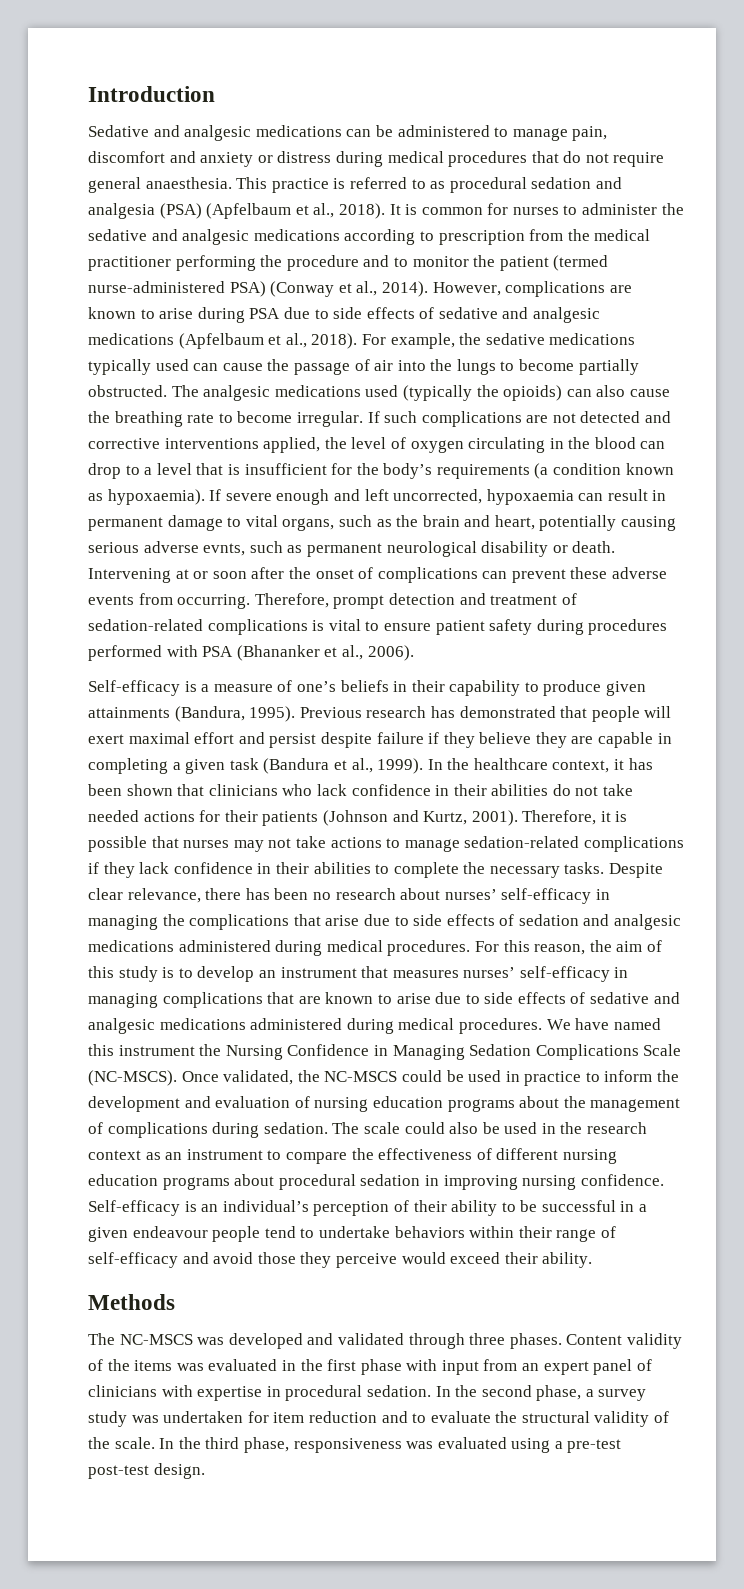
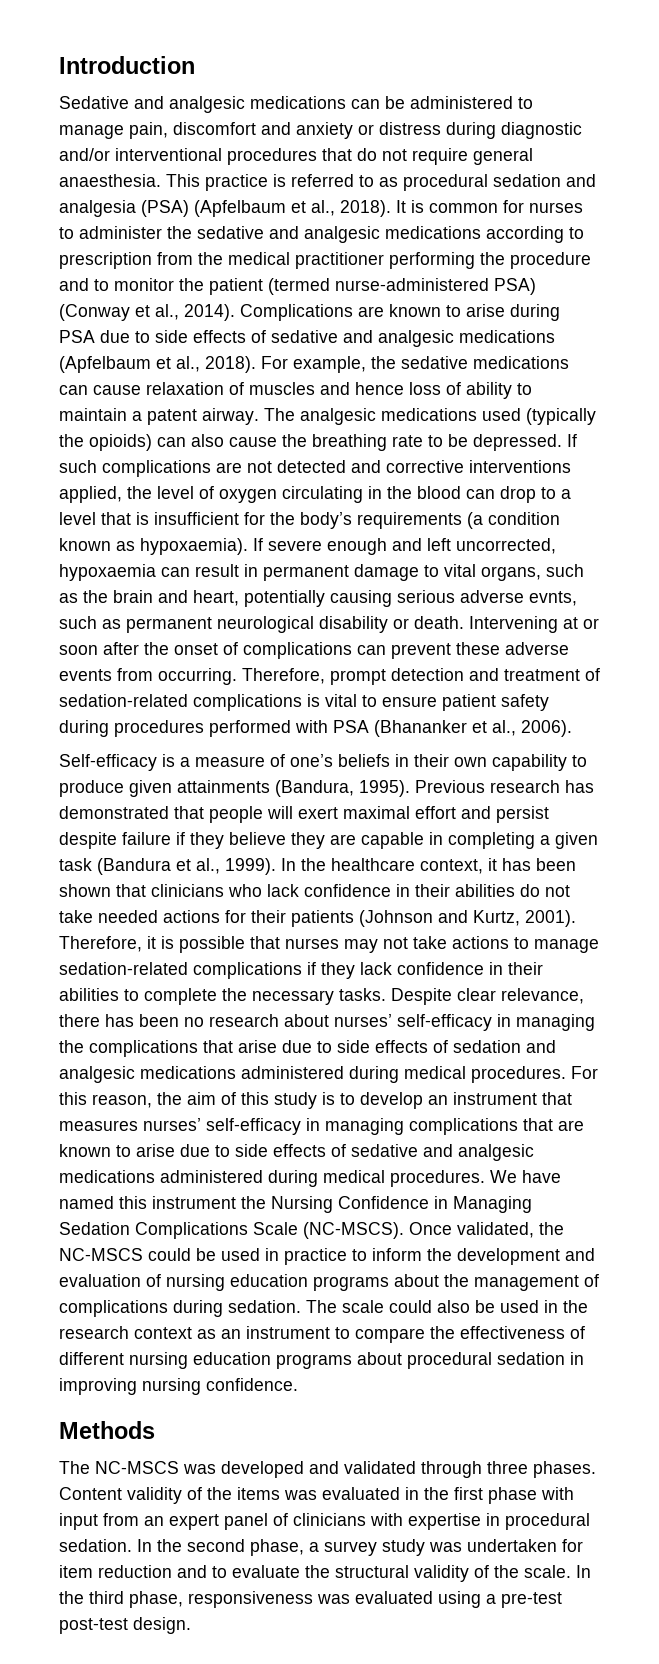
- Sedative and analgesic medications can be administered to manage pain, discomfort and anxiety or distress during medical procedures that do not require general anaesthesia.
+ Sedative and analgesic medications can be administered to manage pain, discomfort and anxiety or distress during diagnostic and/or interventional procedures that do not require general anaesthesia.
- However, complications are known to arise during PSA due to side effects of sedative and analgesic medications (Apfelbaum et al., 2018).
+ Complications are known to arise during PSA due to side effects of sedative and analgesic medications (Apfelbaum et al., 2018).
- For example, the sedative medications typically used can cause the passage of air into the lungs to become partially obstructed.
+ For example, the sedative medications can cause relaxation of muscles and hence loss of ability to maintain a patent airway.
- The analgesic medications used (typically the opioids) can also cause the breathing rate to become irregular.
+ The analgesic medications used (typically the opioids) can also cause the breathing rate to be depressed.
- Self-efficacy is a measure of one’s beliefs in their capability to produce given attainments (Bandura, 1995).
+ Self-efficacy is a measure of one’s beliefs in their own capability to produce given attainments (Bandura, 1995).
- Self-efficacy is an individual’s perception of their ability to be successful in a given endeavour people tend to undertake behaviors within their range of self-efficacy and avoid those they perceive would exceed their ability.

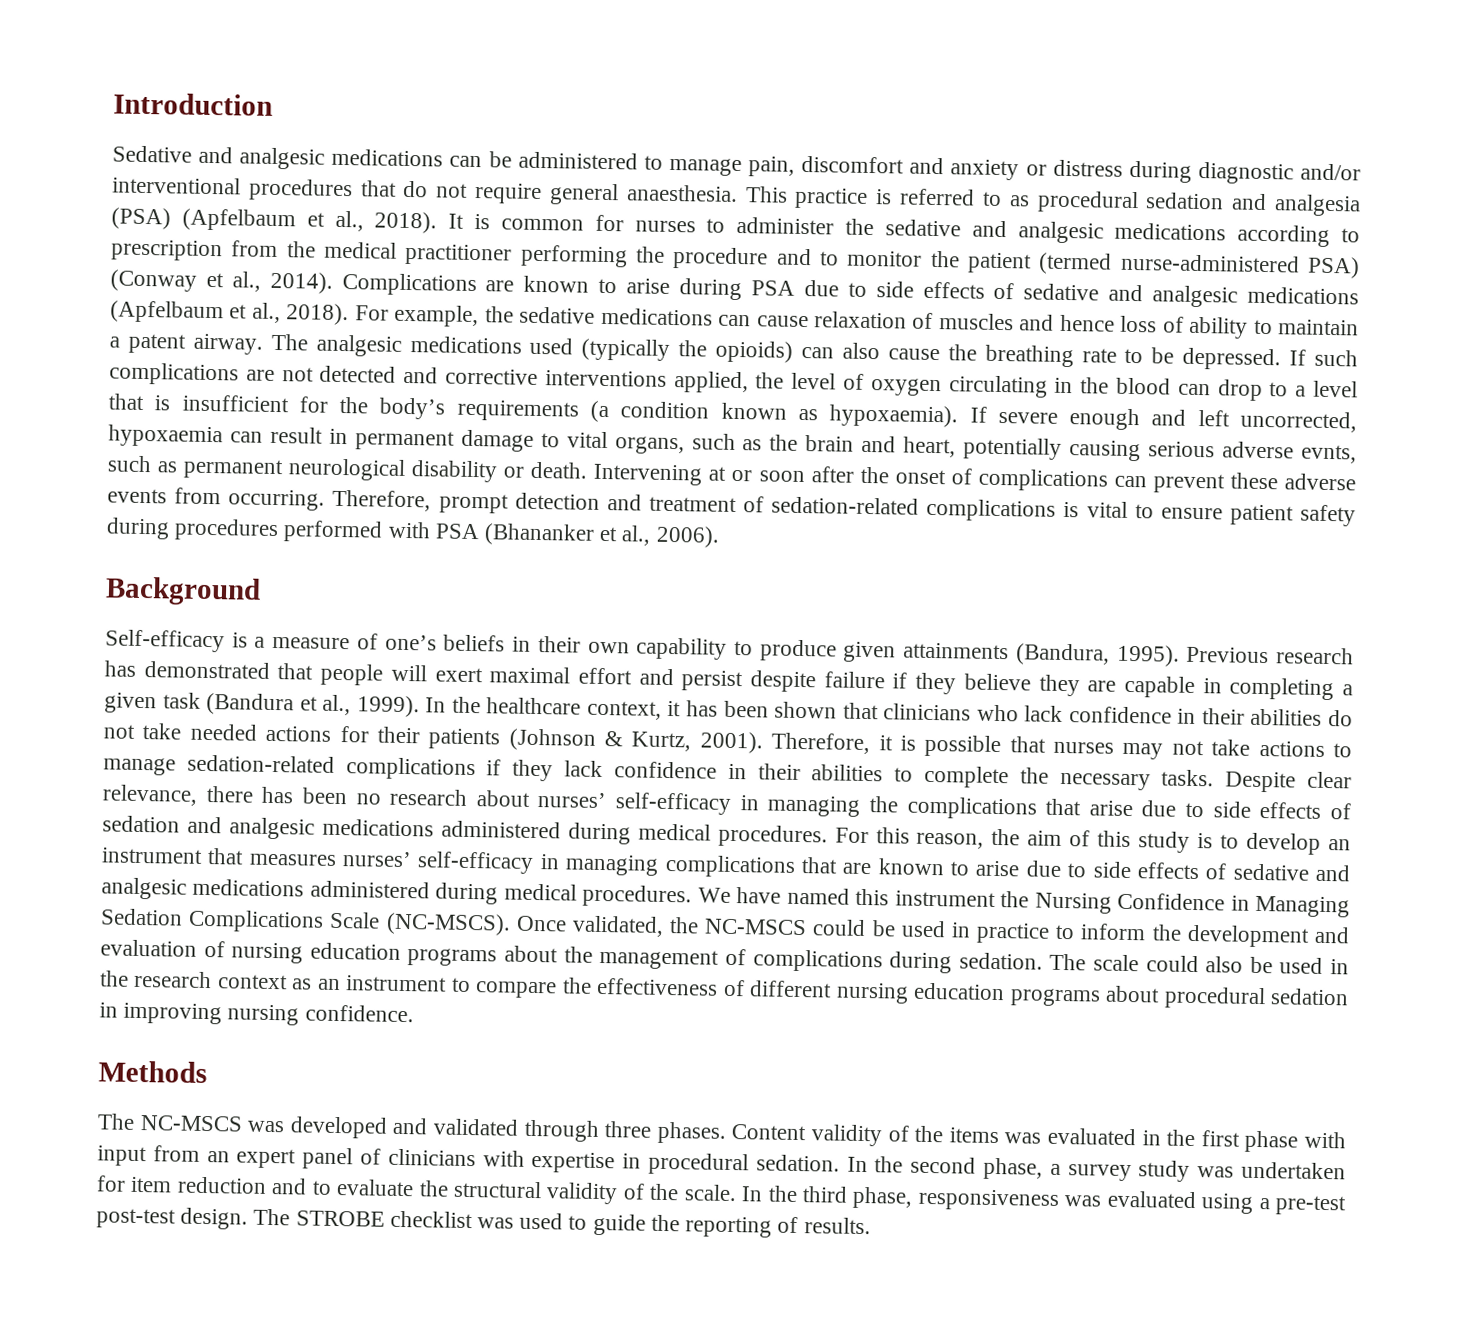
+ Background
- In the healthcare context, it has been shown that clinicians who lack confidence in their abilities do not take needed actions for their patients (Johnson and Kurtz, 2001).
+ In the healthcare context, it has been shown that clinicians who lack confidence in their abilities do not take needed actions for their patients (Johnson & Kurtz, 2001).
+ The STROBE checklist was used to guide the reporting of results.

